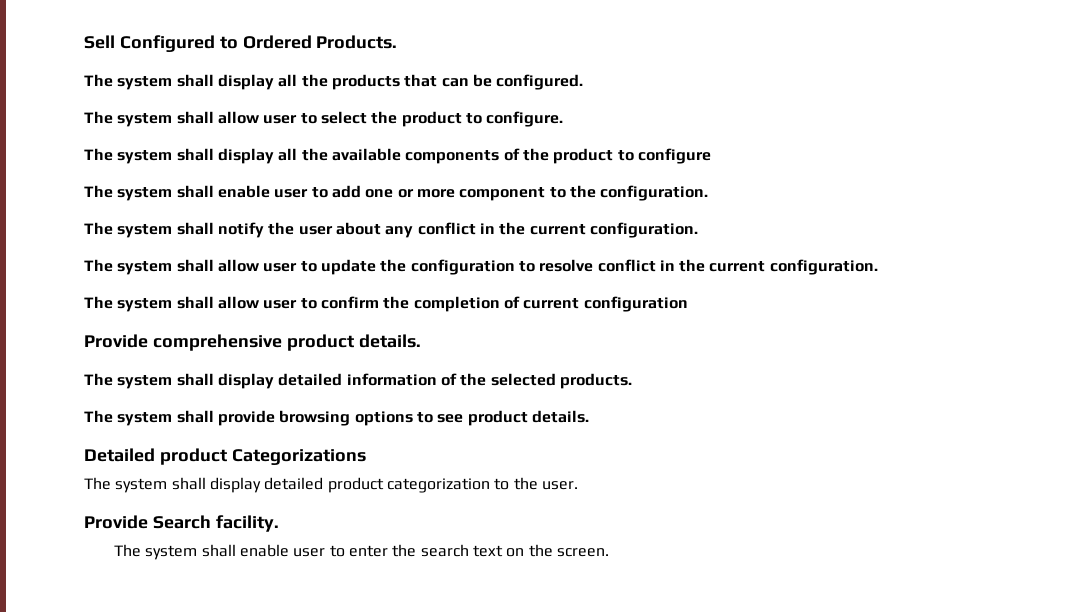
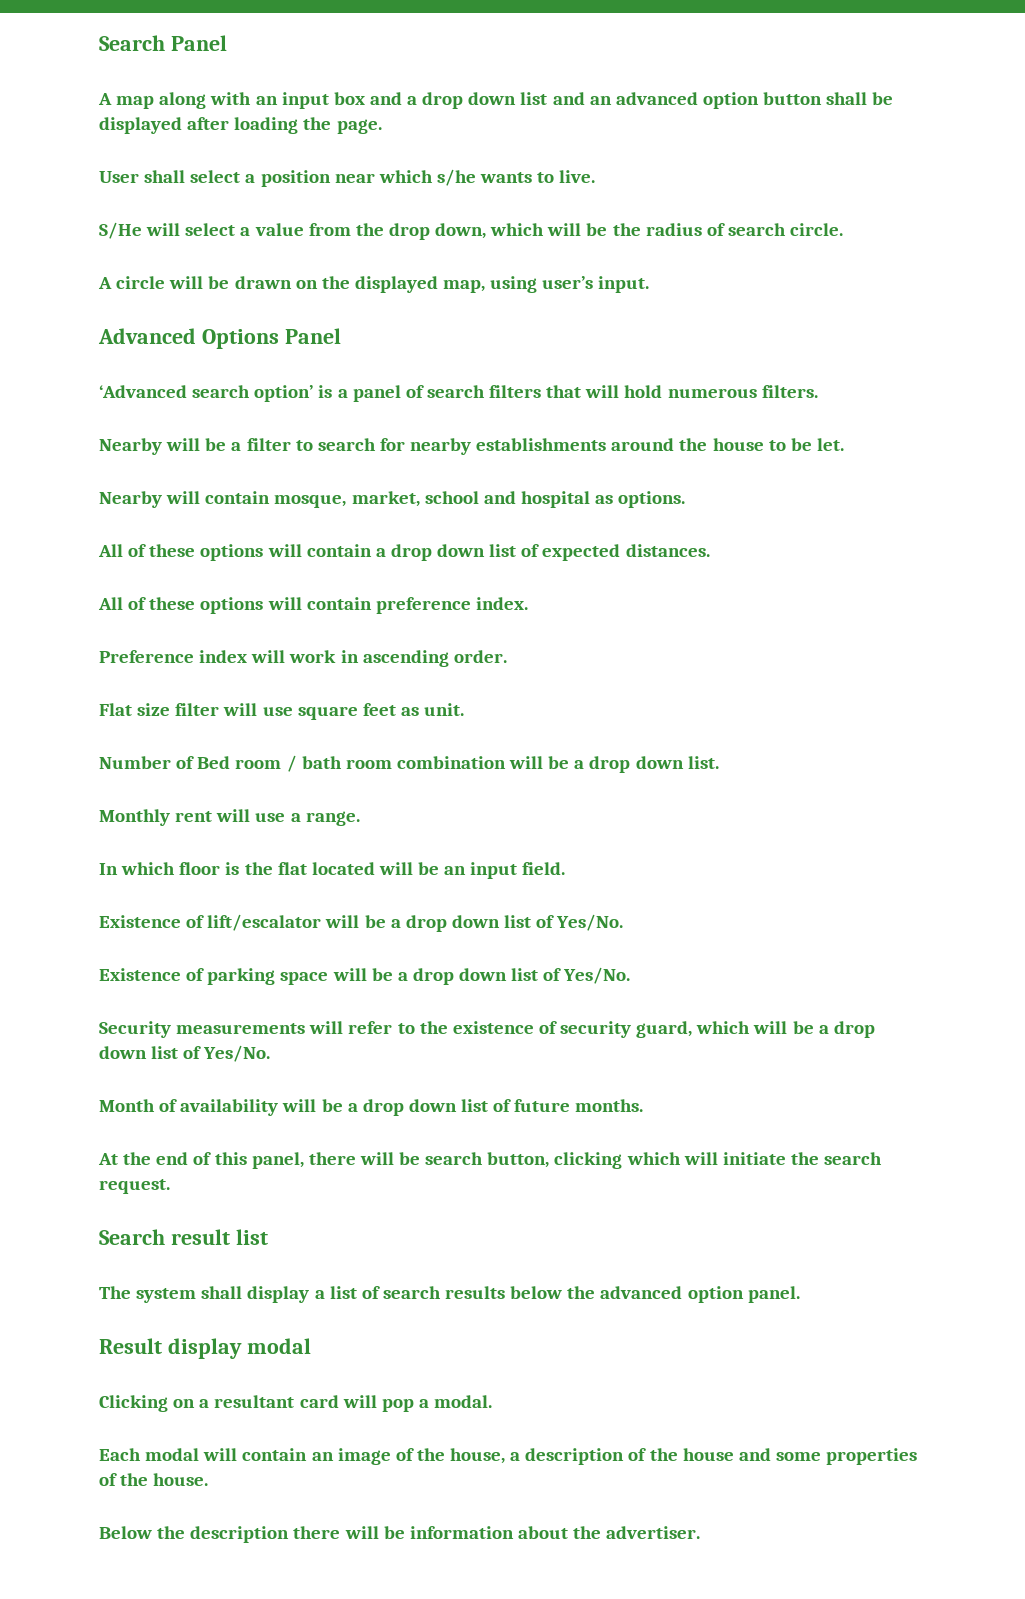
- Sell Configured to Ordered Products.
- The system shall display all the products that can be configured.
- The system shall allow user to select the product to configure.
- The system shall display all the available components of the product to configure
- The system shall enable user to add one or more component to the configuration.
- The system shall notify the user about any conflict in the current configuration.
- The system shall allow user to update the configuration to resolve conflict in the current configuration.
- The system shall allow user to confirm the completion of current configuration
- Provide comprehensive product details.
- The system shall display detailed information of the selected products.
- The system shall provide browsing options to see product details.
- Detailed product Categorizations
- The system shall display detailed product categorization to the user.
- Provide Search facility.
- The system shall enable user to enter the search text on the screen.
+ Search Panel
+ A map along with an input box and a drop down list and an advanced option button shall be displayed after loading the page.
+ User shall select a position near which s/he wants to live.
+ S/He will select a value from the drop down, which will be the radius of search circle.
+ A circle will be drawn on the displayed map, using user’s input.
+ Advanced Options Panel
+ ‘Advanced search option’ is a panel of search filters that will hold numerous filters.
+ Nearby will be a filter to search for nearby establishments around the house to be let.
+ Nearby will contain mosque, market, school and hospital as options.
+ All of these options will contain a drop down list of expected distances.
+ All of these options will contain preference index.
+ Preference index will work in ascending order.
+ Flat size filter will use square feet as unit.
+ Number of Bed room / bath room combination will be a drop down list.
+ Monthly rent will use a range.
+ In which floor is the flat located will be an input field.
+ Existence of lift/escalator will be a drop down list of Yes/No.
+ Existence of parking space will be a drop down list of Yes/No.
+ Security measurements will refer to the existence of security guard, which will be a drop down list of Yes/No.
+ Month of availability will be a drop down list of future months.
+ At the end of this panel, there will be search button, clicking which will initiate the search request.
+ Search result list
+ The system shall display a list of search results below the advanced option panel.
+ Result display modal
+ Clicking on a resultant card will pop a modal.
+ Each modal will contain an image of the house, a description of the house and some properties of the house.
+ Below the description there will be information about the advertiser.

